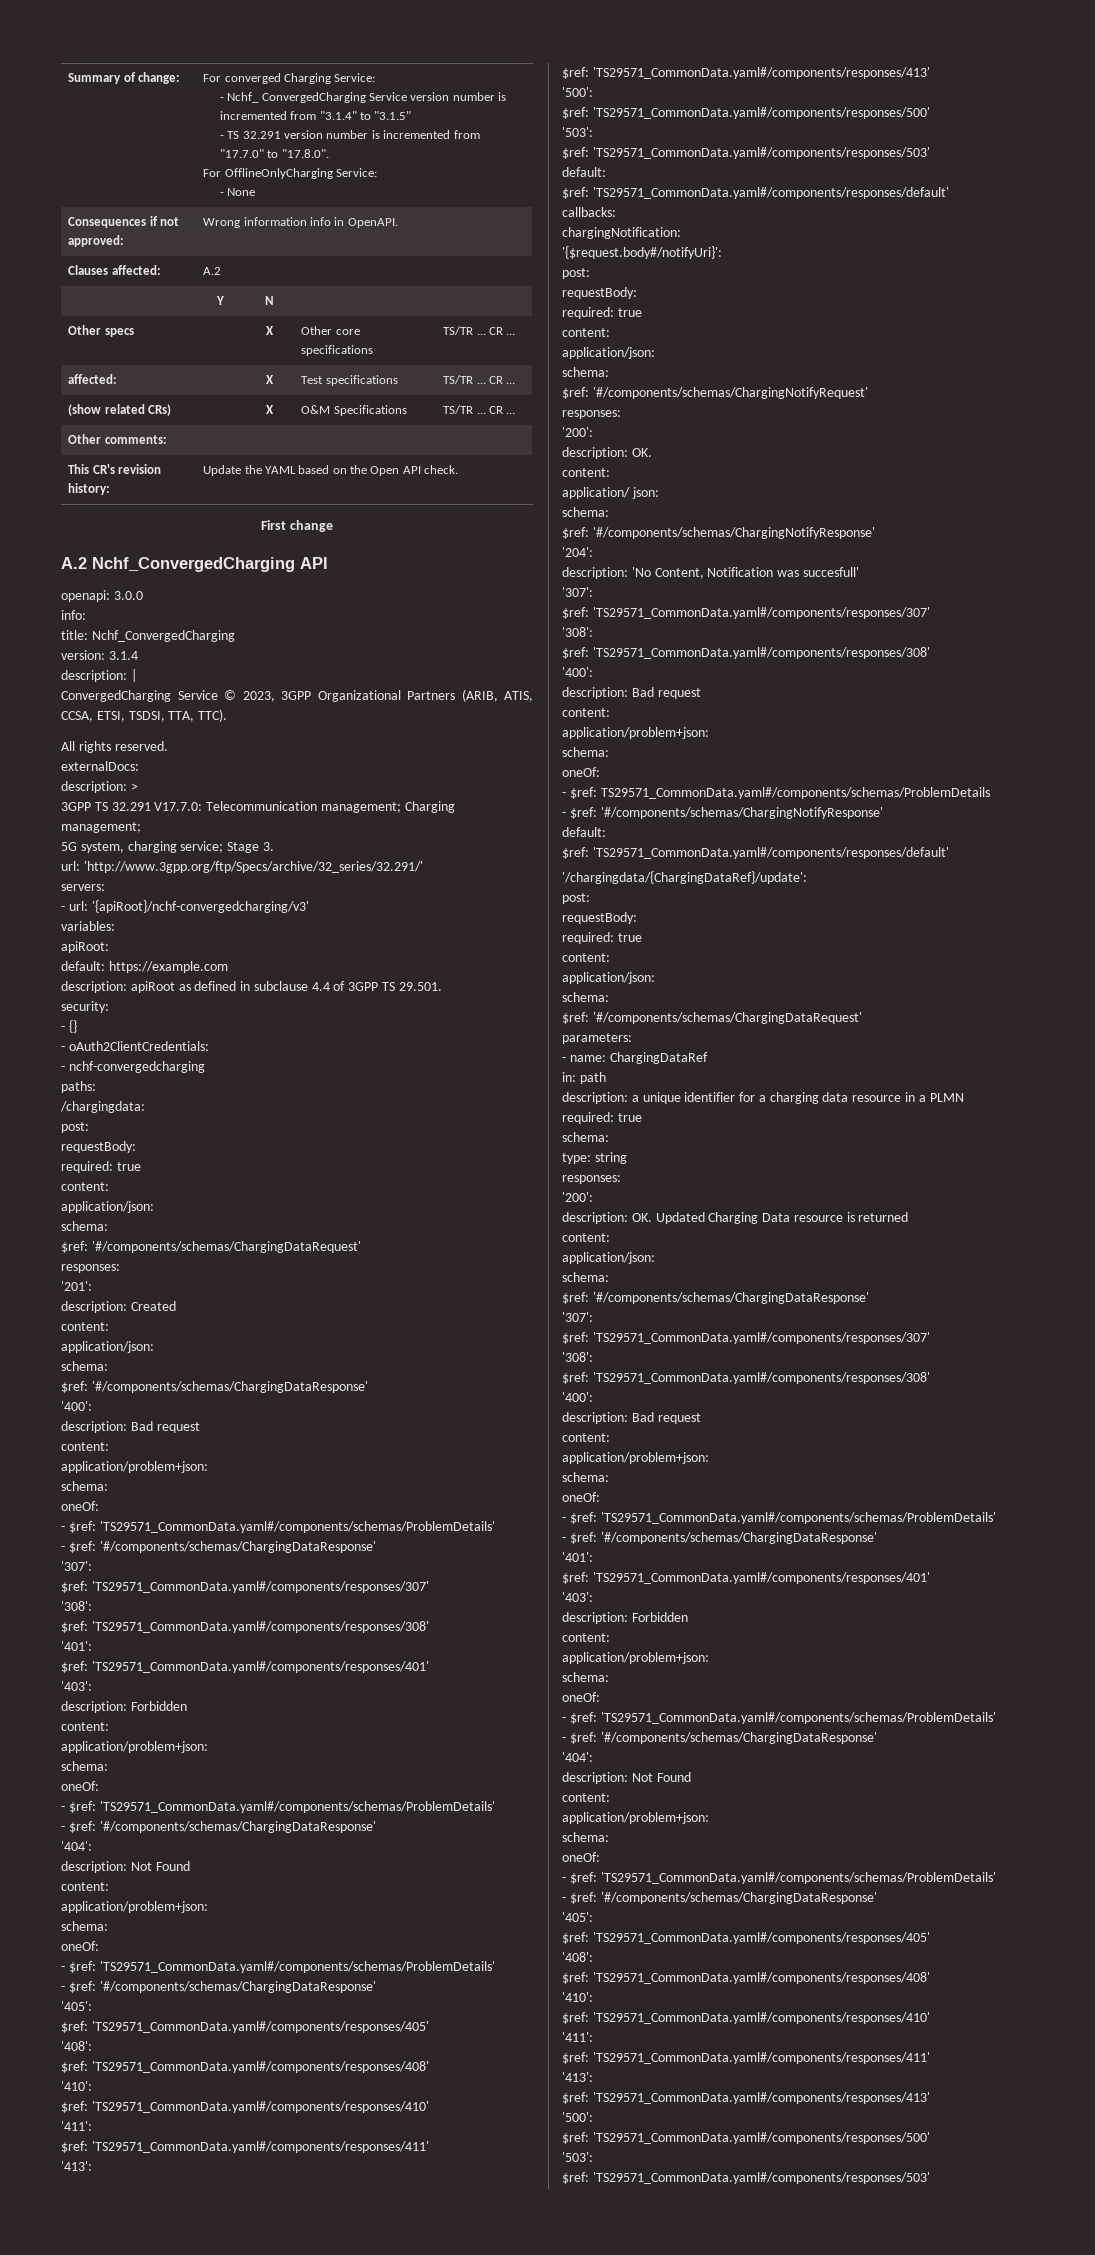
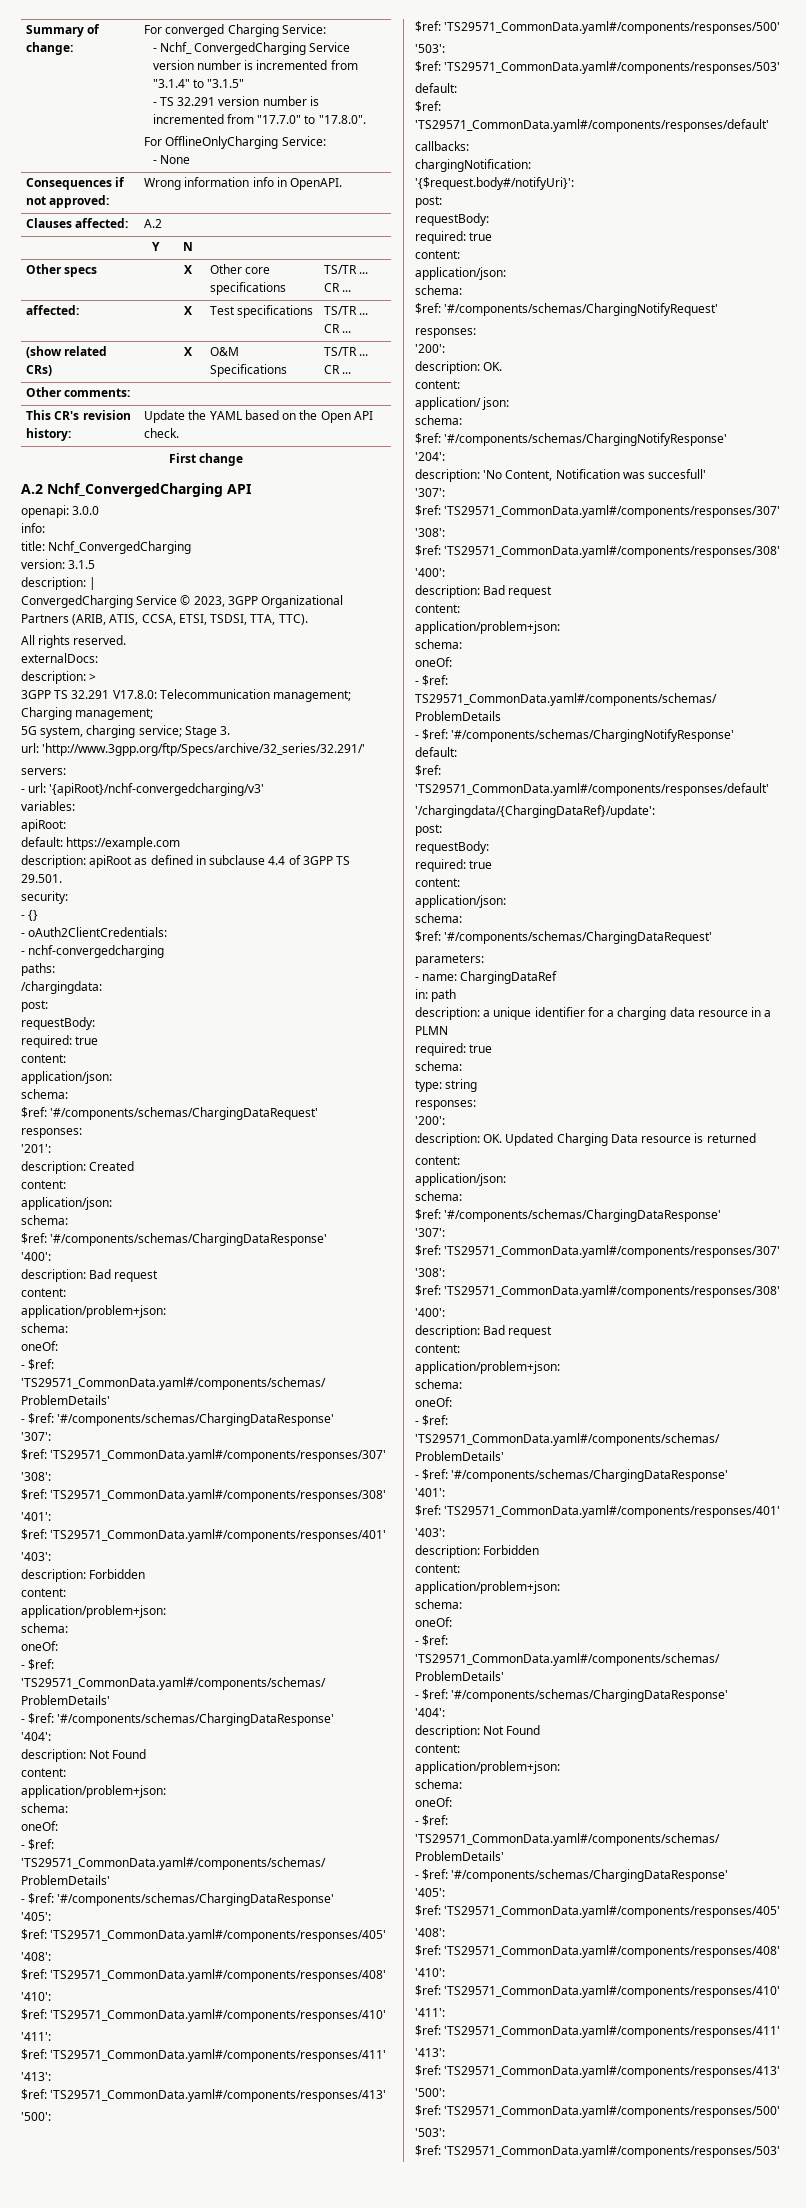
- version: 3.1.4
+ version: 3.1.5
- 3GPP TS 32.291 V17.7.0: Telecommunication management; Charging management;
+ 3GPP TS 32.291 V17.8.0: Telecommunication management; Charging management;

